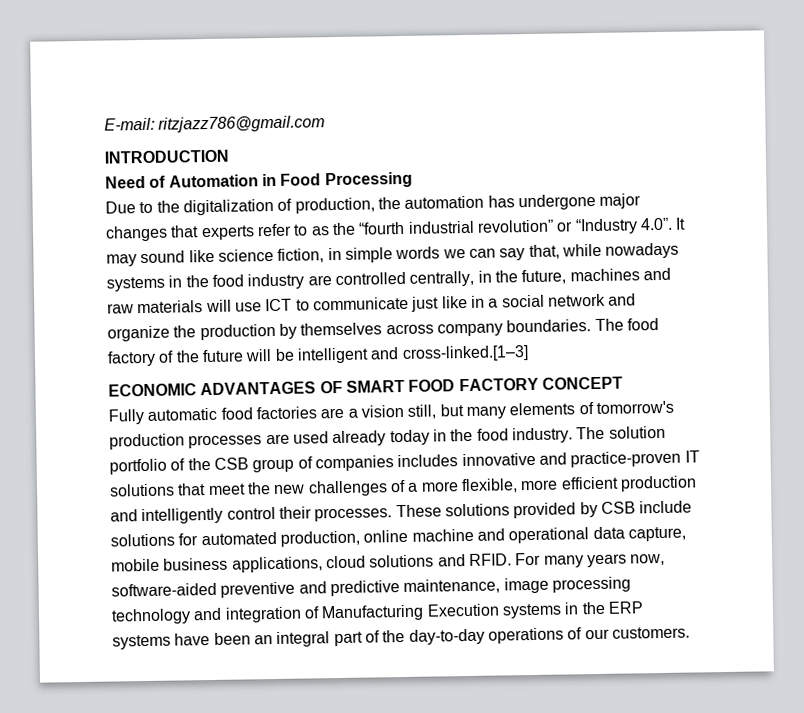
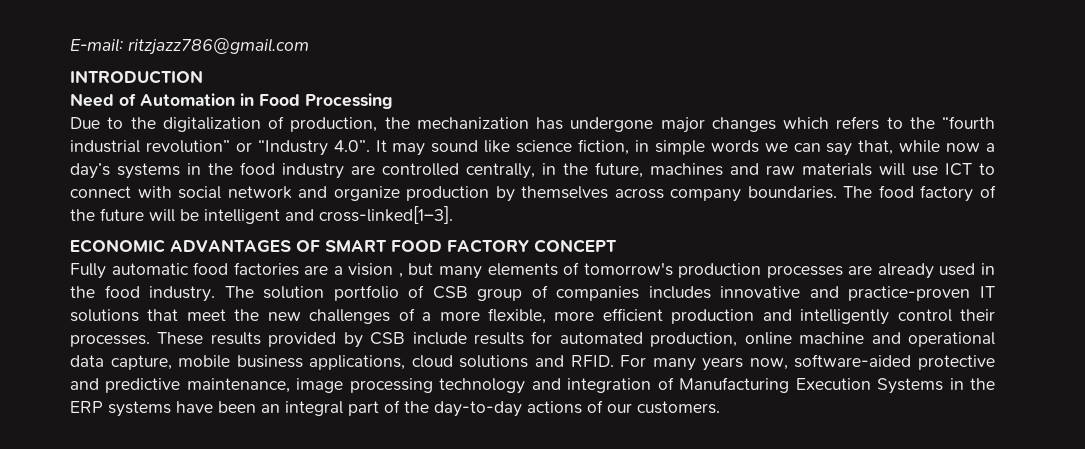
- Due to the digitalization of production, the automation has undergone major changes that experts refer to as the “fourth industrial revolution” or “Industry 4.0”. It may sound like science fiction, in simple words we can say that, while nowadays systems in the food industry are controlled centrally, in the future, machines and raw materials will use ICT to communicate just like in a social network and organize the production by themselves across company boundaries.
+ Due to the digitalization of production, the mechanization has undergone major changes which refers to the “fourth industrial revolution” or “Industry 4.0”. It may sound like science fiction, in simple words we can say that, while now a day’s systems in the food industry are controlled centrally, in the future, machines and raw materials will use ICT to connect with social network and organize production by themselves across company boundaries.
- The food factory of the future will be intelligent and cross-linked.[1–3]
+ The food factory of the future will be intelligent and cross-linked[1–3].
- Fully automatic food factories are a vision still, but many elements of tomorrow's production processes are used already today in the food industry.
+ Fully automatic food factories are a vision , but many elements of tomorrow's production processes are already used in the food industry.
- The solution portfolio of the CSB group of companies includes innovative and practice-proven IT solutions that meet the new challenges of a more flexible, more efficient production and intelligently control their processes.
+ The solution portfolio of CSB group of companies includes innovative and practice-proven IT solutions that meet the new challenges of a more flexible, more efficient production and intelligently control their processes.
- These solutions provided by CSB include solutions for automated production, online machine and operational data capture, mobile business applications, cloud solutions and RFID.
+ These results provided by CSB include results for automated production, online machine and operational data capture, mobile business applications, cloud solutions and RFID.
- For many years now, software-aided preventive and predictive maintenance, image processing technology and integration of Manufacturing Execution systems in the ERP systems have been an integral part of the day-to-day operations of our customers.
+ For many years now, software-aided protective and predictive maintenance, image processing technology and integration of Manufacturing Execution Systems in the ERP systems have been an integral part of the day-to-day actions of our customers.

